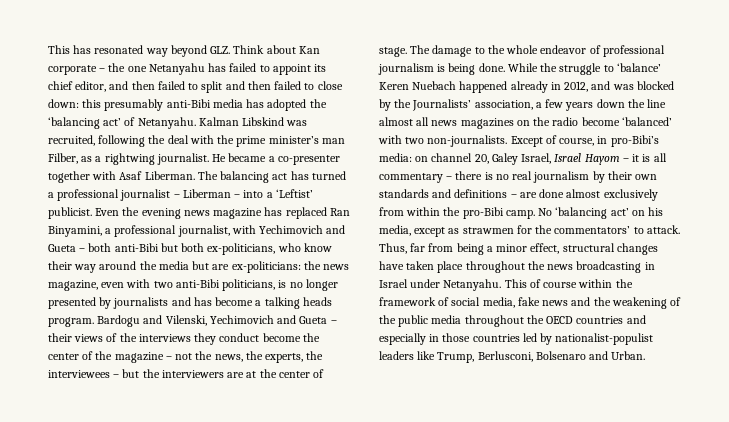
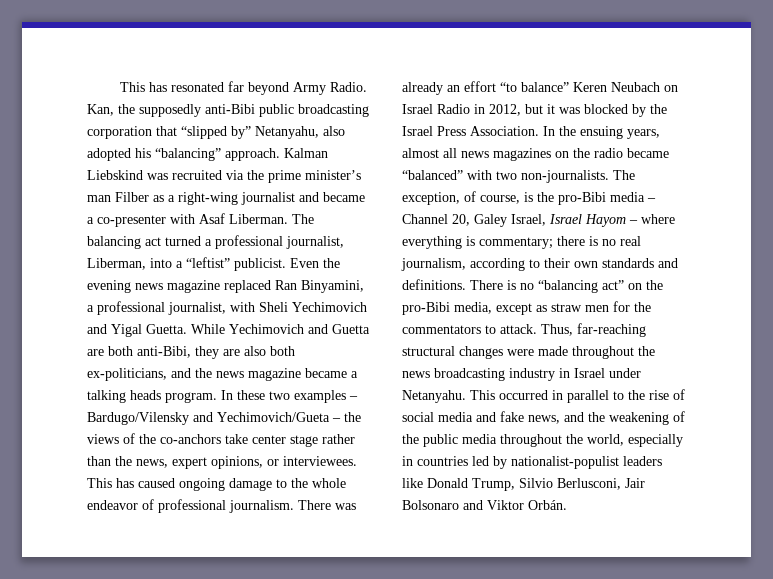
- This has resonated way beyond GLZ. Think about Kan corporate – the one Netanyahu has failed to appoint its chief editor, and then failed to split and then failed to close down: this presumably anti-Bibi media has adopted the ‘balancing act’ of Netanyahu. Kalman Libskind was recruited, following the deal with the prime minister’s man Filber, as a rightwing journalist. He became a co-presenter together with Asaf Liberman.
+ This has resonated far beyond Army Radio. Kan, the supposedly anti-Bibi public broadcasting corporation that “slipped by” Netanyahu, also adopted his “balancing” approach. Kalman Liebskind was recruited via the prime minister’s man Filber as a right-wing journalist and became a co-presenter with Asaf Liberman.
- The balancing act has turned a professional journalist – Liberman – into a ‘Leftist’ publicist.
+ The balancing act turned a professional journalist, Liberman, into a “leftist” publicist.
- Even the evening news magazine has replaced Ran Binyamini, a professional journalist, with Yechimovich and Gueta – both anti-Bibi but both ex-politicians, who know their way around the media but are ex-politicians: the news magazine, even with two anti-Bibi politicians, is no longer presented by journalists and has become a talking heads program. Bardogu and Vilenski, Yechimovich and Gueta – their views of the interviews they conduct become the center of the magazine – not the news, the experts, the interviewees – but the interviewers are at the center of stage. The damage to the whole endeavor of professional journalism is being done. While the struggle to ‘balance’ Keren Nuebach happened already in 2012, and was blocked by the Journalists’ association, a few years down the line almost all news magazines on the radio become ‘balanced’ with two non-journalists.
+ Even the evening news magazine replaced Ran Binyamini, a professional journalist, with Sheli Yechimovich and Yigal Guetta. While Yechimovich and Guetta are both anti-Bibi, they are also both ex-politicians, and the news magazine became a talking heads program. In these two examples – Bardugo/Vilensky and Yechimovich/Gueta – the views of the co-anchors take center stage rather than the news, expert opinions, or interviewees. This has caused ongoing damage to the whole endeavor of professional journalism. There was already an effort “to balance” Keren Neubach on Israel Radio in 2012, but it was blocked by the Israel Press Association. In the ensuing years, almost all news magazines on the radio became “balanced” with two non-journalists.
- Except of course, in pro-Bibi’s media: on channel 20, Galey Israel, Israel Hayom – it is all commentary – there is no real journalism by their own standards and definitions – are done almost exclusively from within the pro-Bibi camp. No ‘balancing act’ on his media, except as strawmen for the commentators’ to attack.
+ The exception, of course, is the pro-Bibi media – Channel 20, Galey Israel, Israel Hayom – where everything is commentary; there is no real journalism, according to their own standards and definitions. There is no “balancing act” on the pro-Bibi media, except as straw men for the commentators to attack.
- Thus, far from being a minor effect, structural changes have taken place throughout the news broadcasting in Israel under Netanyahu.
+ Thus, far-reaching structural changes were made throughout the news broadcasting industry in Israel under Netanyahu.
- This of course within the framework of social media, fake news and the weakening of the public media throughout the OECD countries and especially in those countries led by nationalist-populist leaders like Trump, Berlusconi, Bolsenaro and Urban.
+ This occurred in parallel to the rise of social media and fake news, and the weakening of the public media throughout the world, especially in countries led by nationalist-populist leaders like Donald Trump, Silvio Berlusconi, Jair Bolsonaro and Viktor Orbán.

